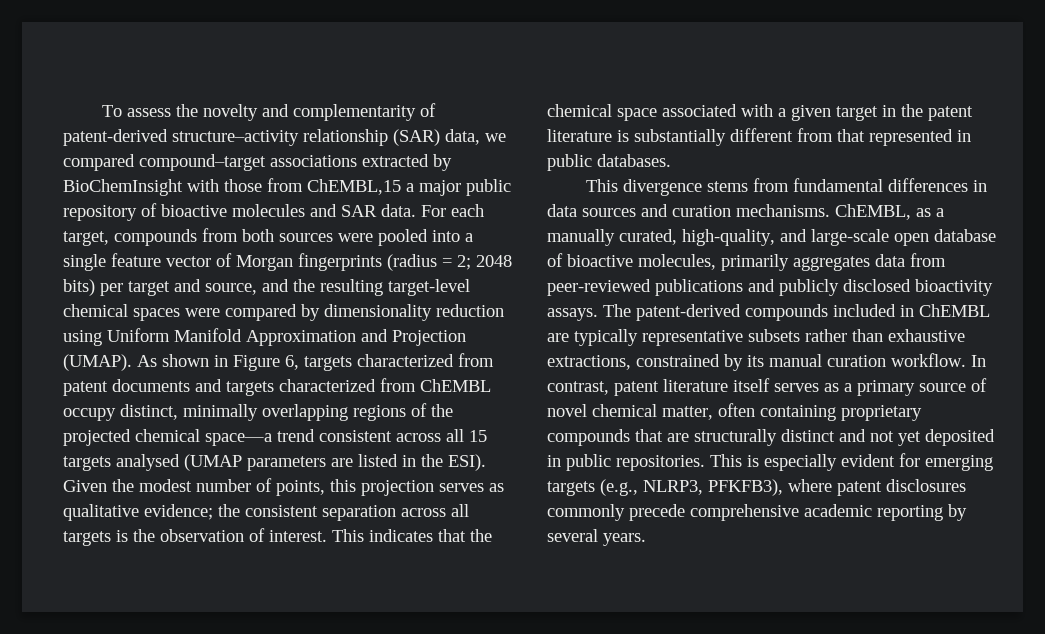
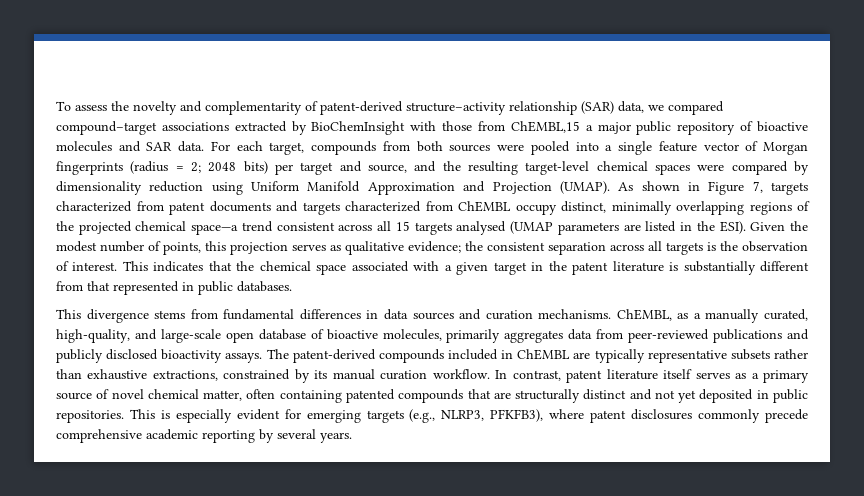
- As shown in Figure 6, targets characterized from patent documents and targets characterized from ChEMBL occupy distinct, minimally overlapping regions of the projected chemical space—a trend consistent across all 15 targets analysed (UMAP parameters are listed in the ESI).
+ As shown in Figure 7, targets characterized from patent documents and targets characterized from ChEMBL occupy distinct, minimally overlapping regions of the projected chemical space—a trend consistent across all 15 targets analysed (UMAP parameters are listed in the ESI).
- In contrast, patent literature itself serves as a primary source of novel chemical matter, often containing proprietary compounds that are structurally distinct and not yet deposited in public repositories.
+ In contrast, patent literature itself serves as a primary source of novel chemical matter, often containing patented compounds that are structurally distinct and not yet deposited in public repositories.

